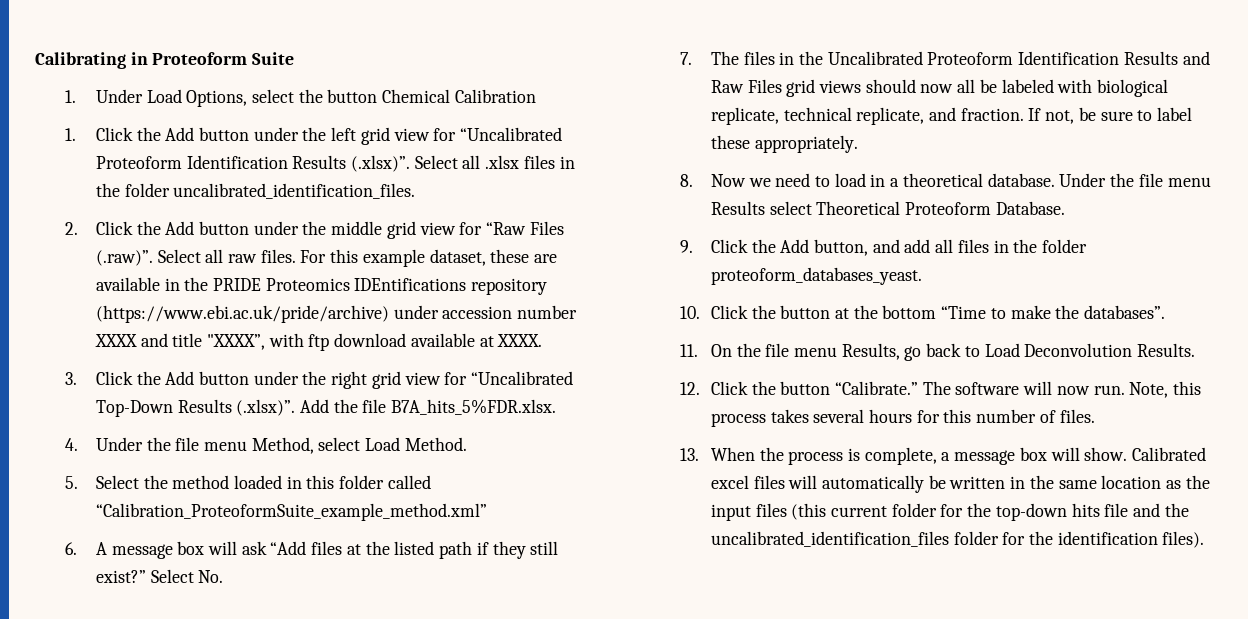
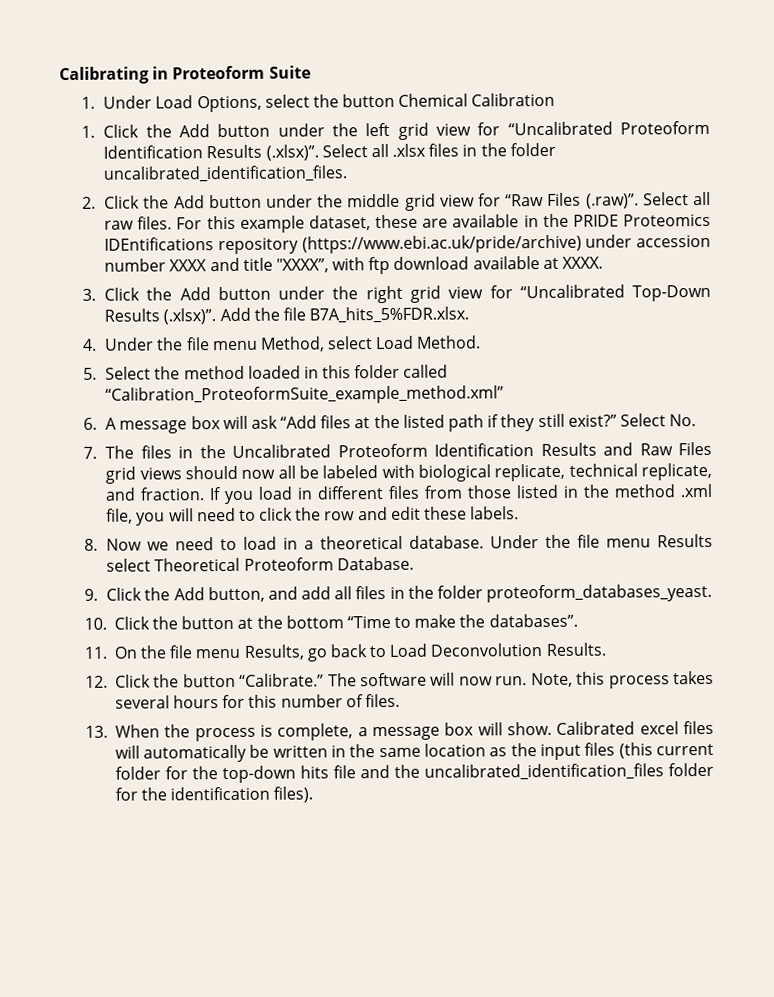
- If not, be sure to label these appropriately.
+ If you load in different files from those listed in the method .xml file, you will need to click the row and edit these labels.

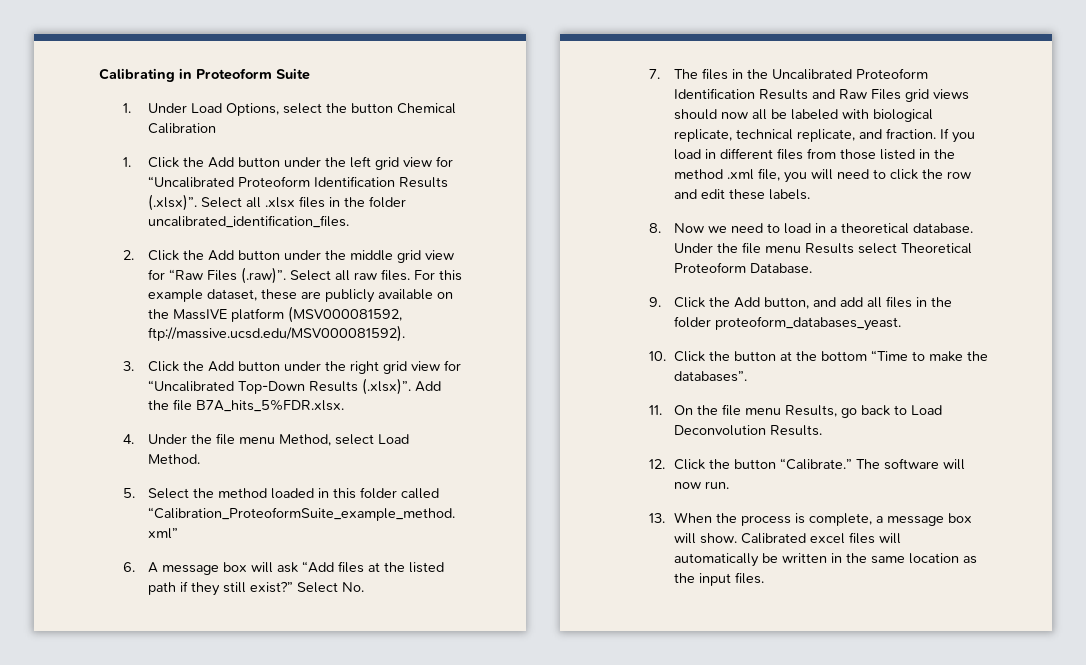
- For this example dataset, these are available in the PRIDE Proteomics IDEntifications repository (https://www.ebi.ac.uk/pride/archive) under accession number XXXX and title "XXXX”, with ftp download available at XXXX.
+ For this example dataset, these are publicly available on the MassIVE platform (MSV000081592, ftp://massive.ucsd.edu/MSV000081592).
- Note, this process takes several hours for this number of files.
- Calibrated excel files will automatically be written in the same location as the input files (this current folder for the top-down hits file and the uncalibrated_identification_files folder for the identification files).
+ Calibrated excel files will automatically be written in the same location as the input files.

